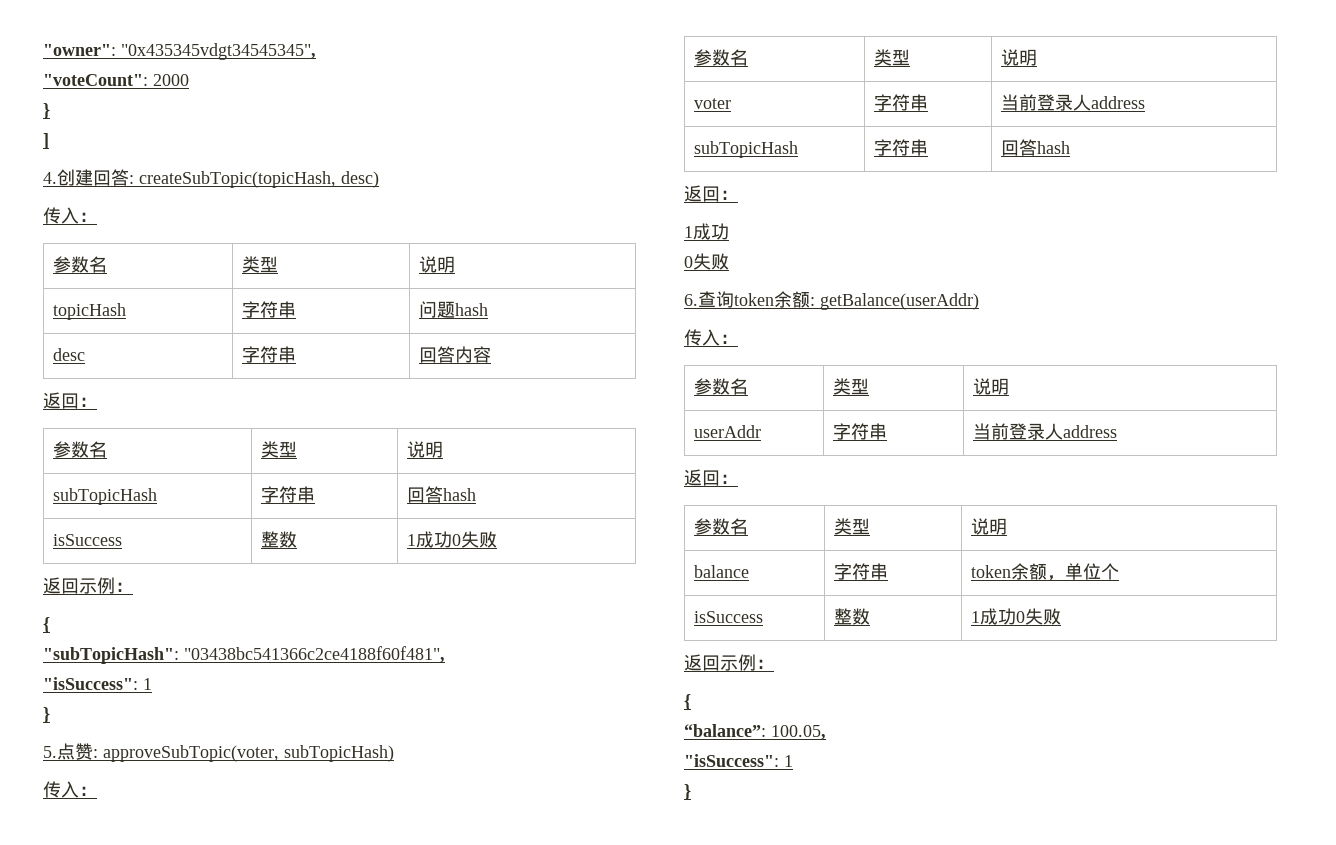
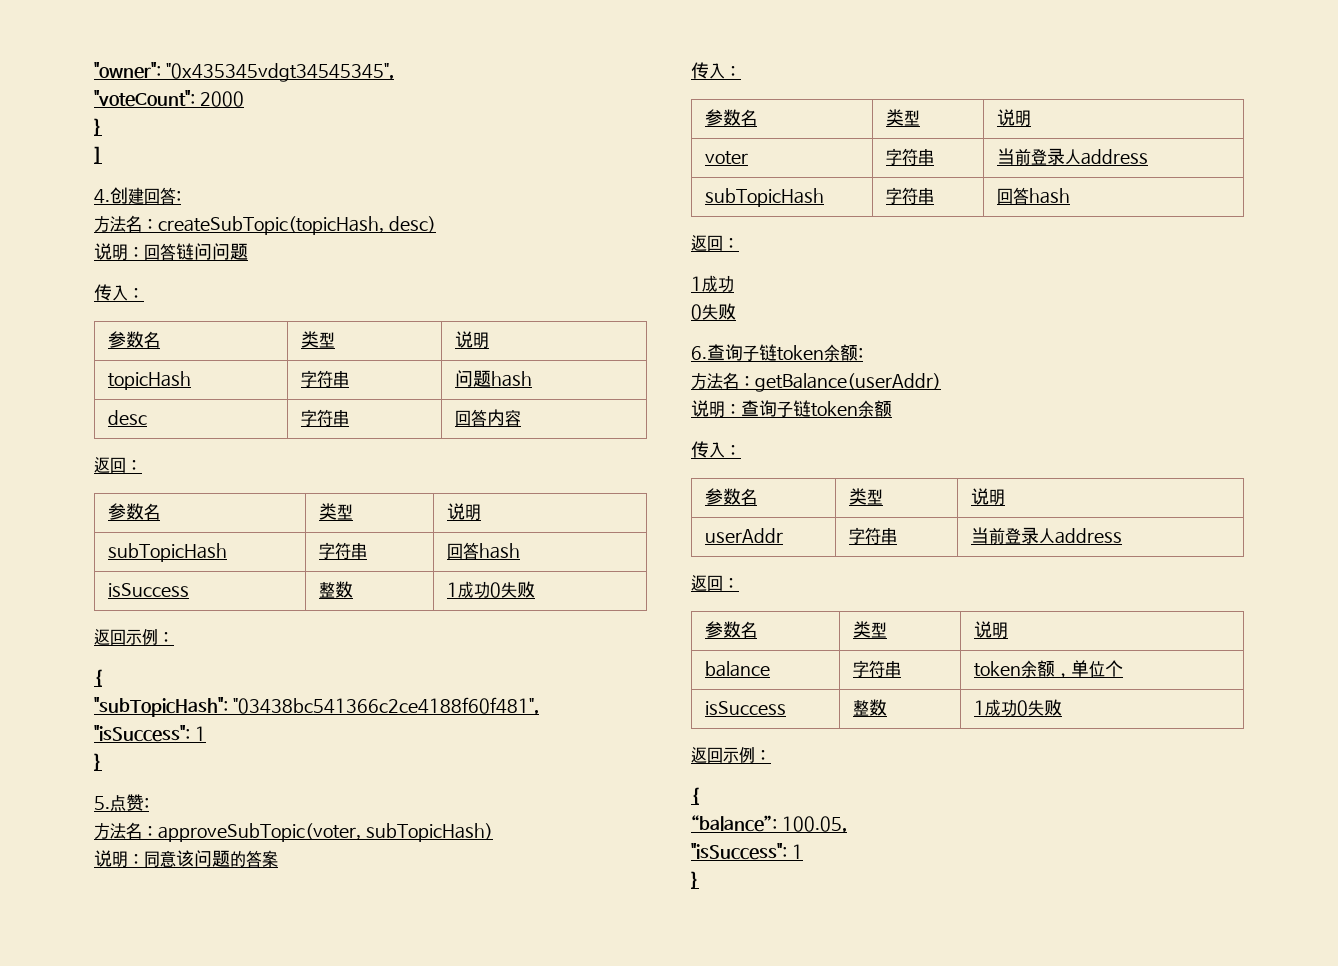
- 4.创建回答: createSubTopic(topicHash, desc)
+ 4.创建回答:
+ 方法名：createSubTopic(topicHash, desc)
+ 说明：回答链问问题
- 5.点赞: approveSubTopic(voter, subTopicHash)
+ 5.点赞:
+ 方法名：approveSubTopic(voter, subTopicHash)
+ 说明：同意该问题的答案
- 6.查询token余额: getBalance(userAddr)
+ 6.查询子链token余额:
+ 方法名：getBalance(userAddr)
+ 说明：查询子链token余额

